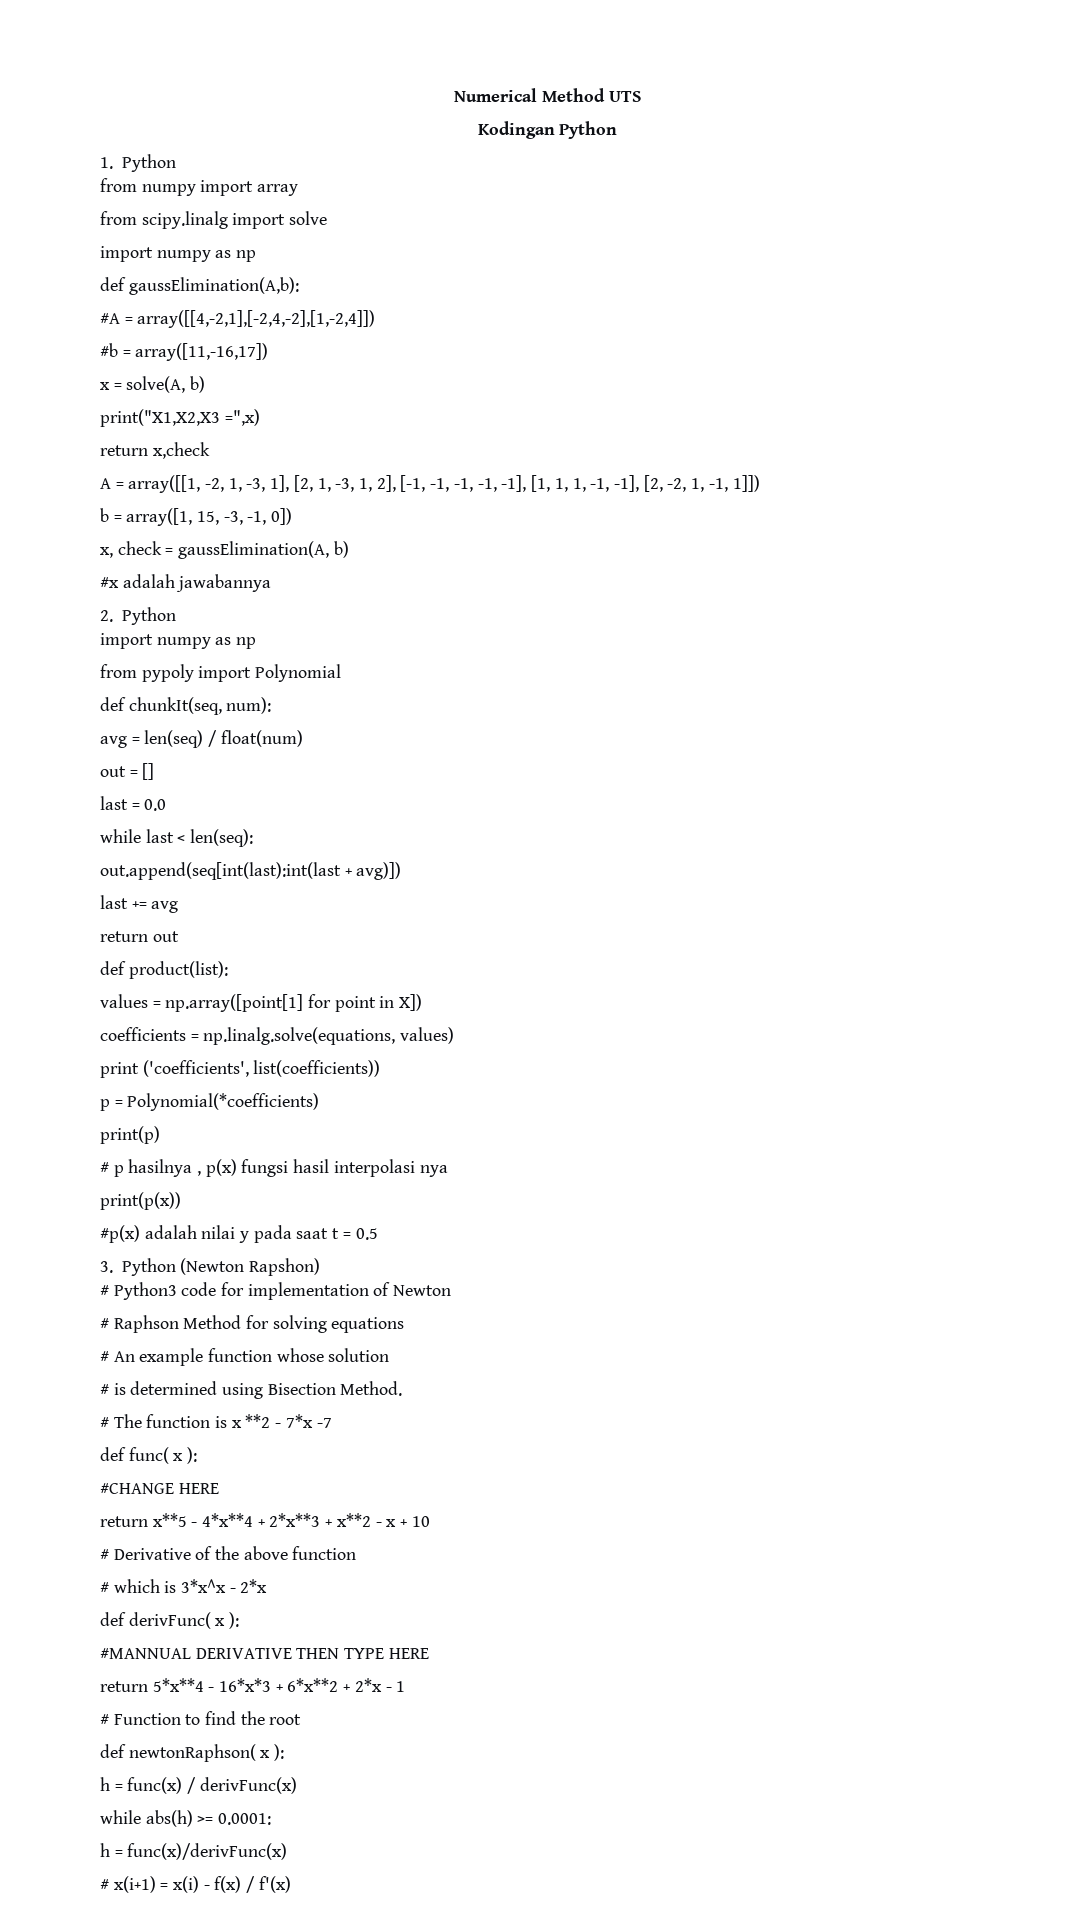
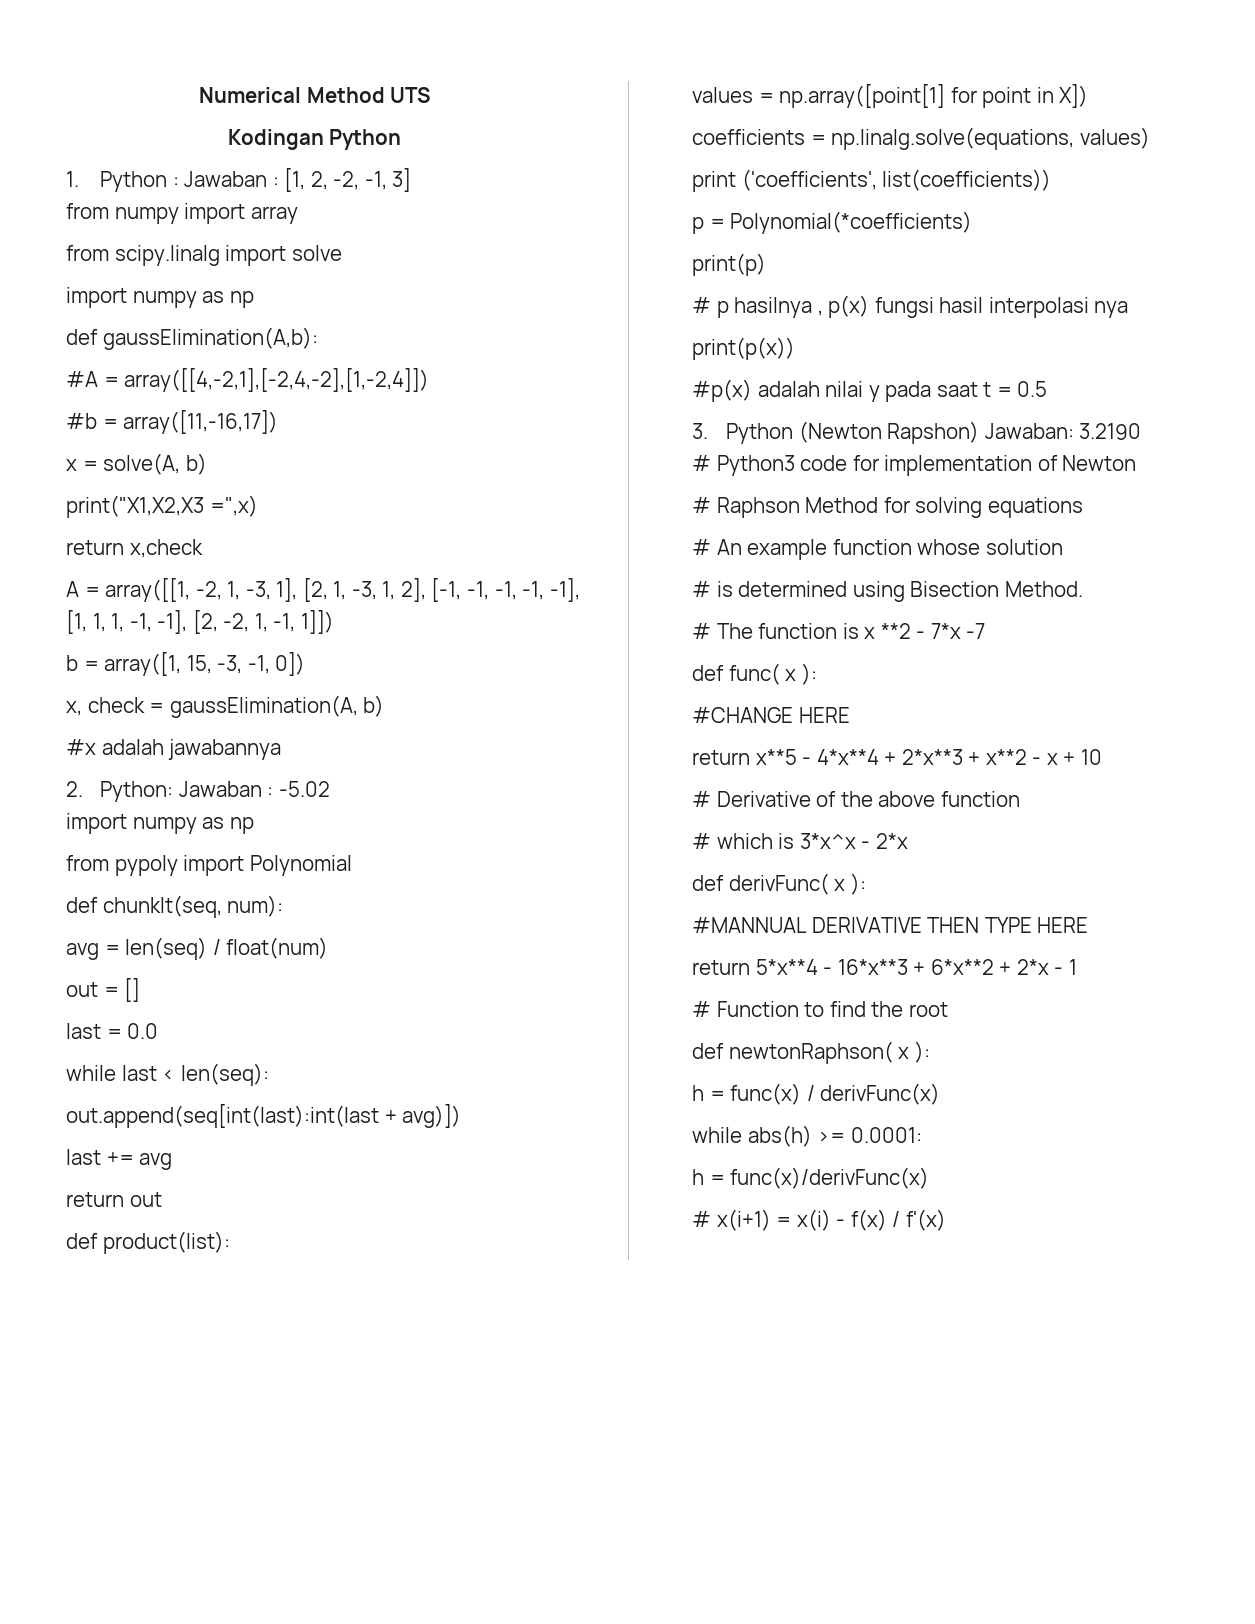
- 1. Python
+ 1. Python : Jawaban : [1, 2, -2, -1, 3]
- 2. Python
+ 2. Python: Jawaban : -5.02
- 3. Python (Newton Rapshon)
+ 3. Python (Newton Rapshon) Jawaban: 3.2190
- return 5*x**4 - 16*x*3 + 6*x**2 + 2*x - 1
+ return 5*x**4 - 16*x**3 + 6*x**2 + 2*x - 1

